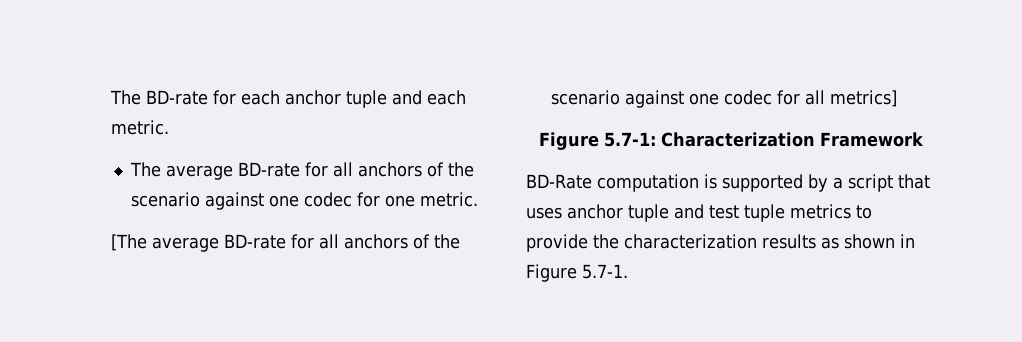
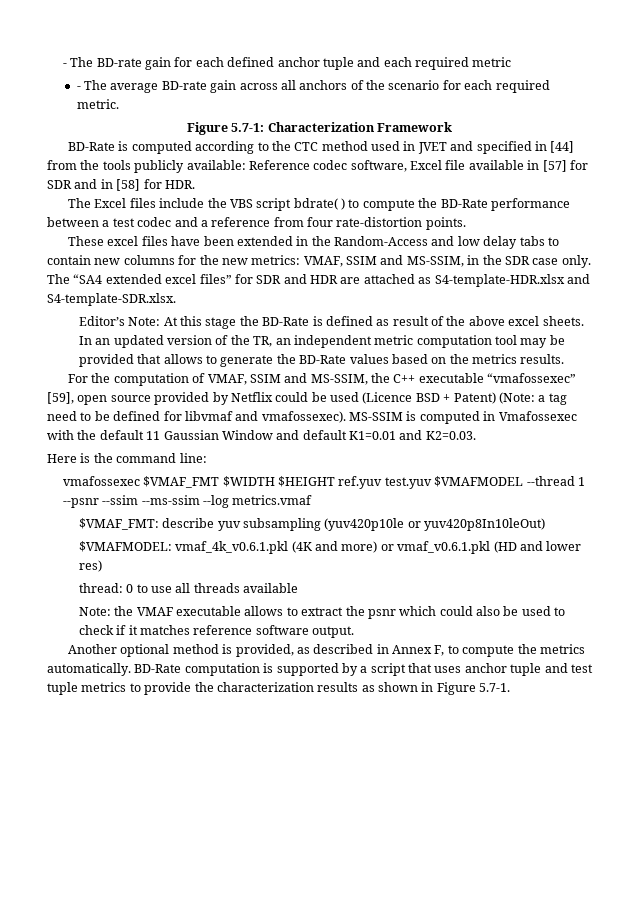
- The BD-rate for each anchor tuple and each metric.
- The average BD-rate for all anchors of the scenario against one codec for one metric.
- [The average BD-rate for all anchors of the scenario against one codec for all metrics]
+ - The BD-rate gain for each defined anchor tuple and each required metric
+ - The average BD-rate gain across all anchors of the scenario for each required metric.
- BD-Rate computation is supported by a script that uses anchor tuple and test tuple metrics to provide the characterization results as shown in Figure 5.7-1.
+ BD-Rate is computed according to the CTC method used in JVET and specified in [44] from the tools publicly available: Reference codec software, Excel file available in [57] for SDR and in [58] for HDR.
+ The Excel files include the VBS script bdrate( ) to compute the BD-Rate performance between a test codec and a reference from four rate-distortion points.
+ These excel files have been extended in the Random-Access and low delay tabs to contain new columns for the new metrics: VMAF, SSIM and MS-SSIM, in the SDR case only. The “SA4 extended excel files” for SDR and HDR are attached as S4-template-HDR.xlsx and S4-template-SDR.xlsx.
+ Editor’s Note: At this stage the BD-Rate is defined as result of the above excel sheets. In an updated version of the TR, an independent metric computation tool may be provided that allows to generate the BD-Rate values based on the metrics results.
+ For the computation of VMAF, SSIM and MS-SSIM, the C++ executable “vmafossexec” [59], open source provided by Netflix could be used (Licence BSD + Patent) (Note: a tag need to be defined for libvmaf and vmafossexec). MS-SSIM is computed in Vmafossexec with the default 11 Gaussian Window and default K1=0.01 and K2=0.03.
+ Here is the command line:
+ vmafossexec $VMAF_FMT $WIDTH $HEIGHT ref.yuv test.yuv $VMAFMODEL --thread 1 --psnr --ssim --ms-ssim --log metrics.vmaf
+ $VMAF_FMT: describe yuv subsampling (yuv420p10le or yuv420p8In10leOut)
+ $VMAFMODEL: vmaf_4k_v0.6.1.pkl (4K and more) or vmaf_v0.6.1.pkl (HD and lower res)
+ thread: 0 to use all threads available
+ Note: the VMAF executable allows to extract the psnr which could also be used to check if it matches reference software output.
+ Another optional method is provided, as described in Annex F, to compute the metrics automatically. BD-Rate computation is supported by a script that uses anchor tuple and test tuple metrics to provide the characterization results as shown in Figure 5.7-1.

